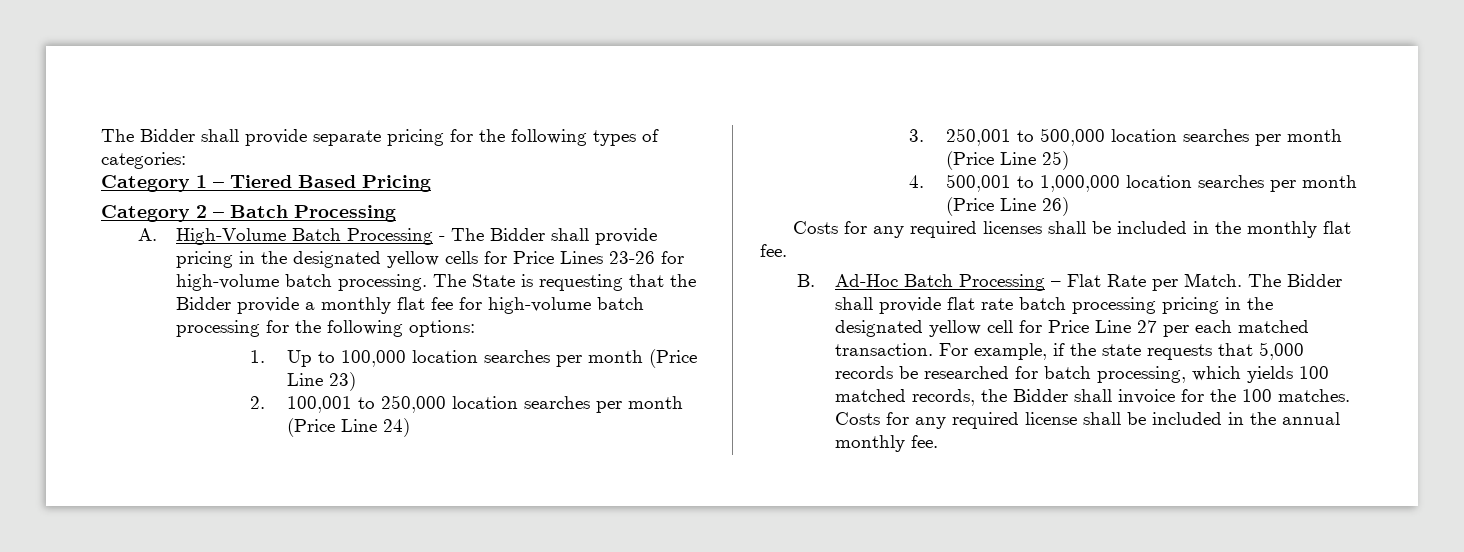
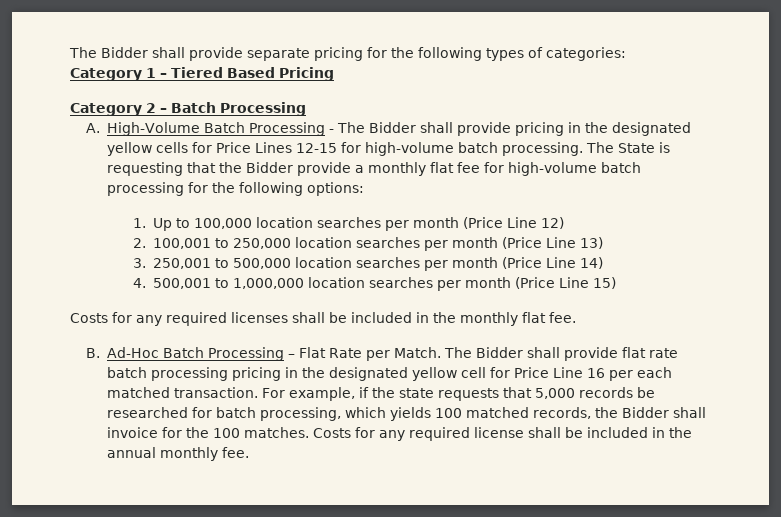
- A. High-Volume Batch Processing - The Bidder shall provide pricing in the designated yellow cells for Price Lines 23-26 for high-volume batch processing.
+ A. High-Volume Batch Processing - The Bidder shall provide pricing in the designated yellow cells for Price Lines 12-15 for high-volume batch processing.
- 1. Up to 100,000 location searches per month (Price Line 23)
+ 1. Up to 100,000 location searches per month (Price Line 12)
- 2. 100,001 to 250,000 location searches per month (Price Line 24)
+ 2. 100,001 to 250,000 location searches per month (Price Line 13)
- 3. 250,001 to 500,000 location searches per month (Price Line 25)
+ 3. 250,001 to 500,000 location searches per month (Price Line 14)
- 4. 500,001 to 1,000,000 location searches per month (Price Line 26)
+ 4. 500,001 to 1,000,000 location searches per month (Price Line 15)
- The Bidder shall provide flat rate batch processing pricing in the designated yellow cell for Price Line 27 per each matched transaction.
+ The Bidder shall provide flat rate batch processing pricing in the designated yellow cell for Price Line 16 per each matched transaction.

